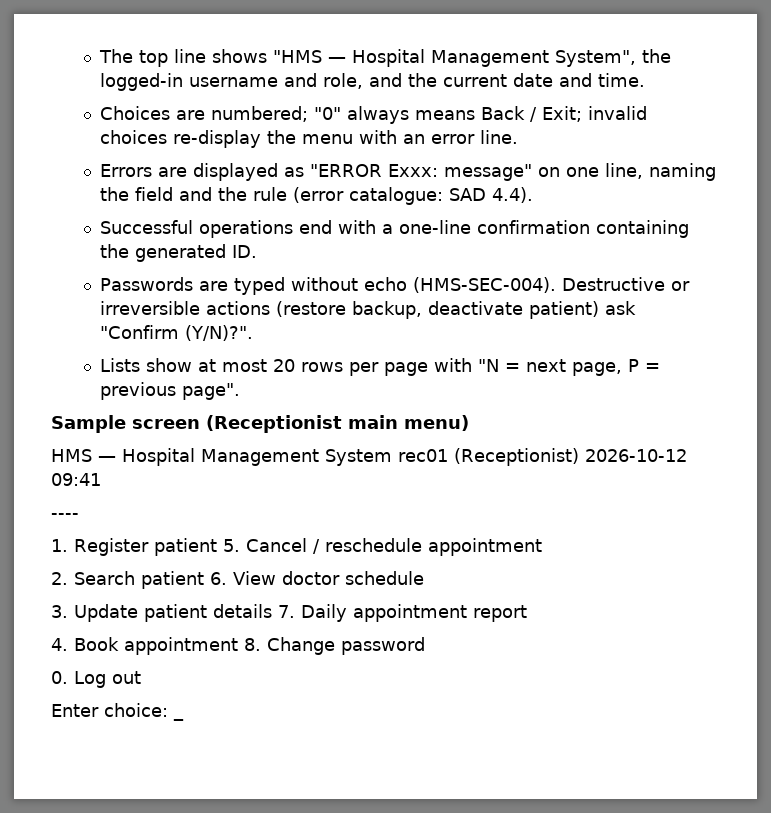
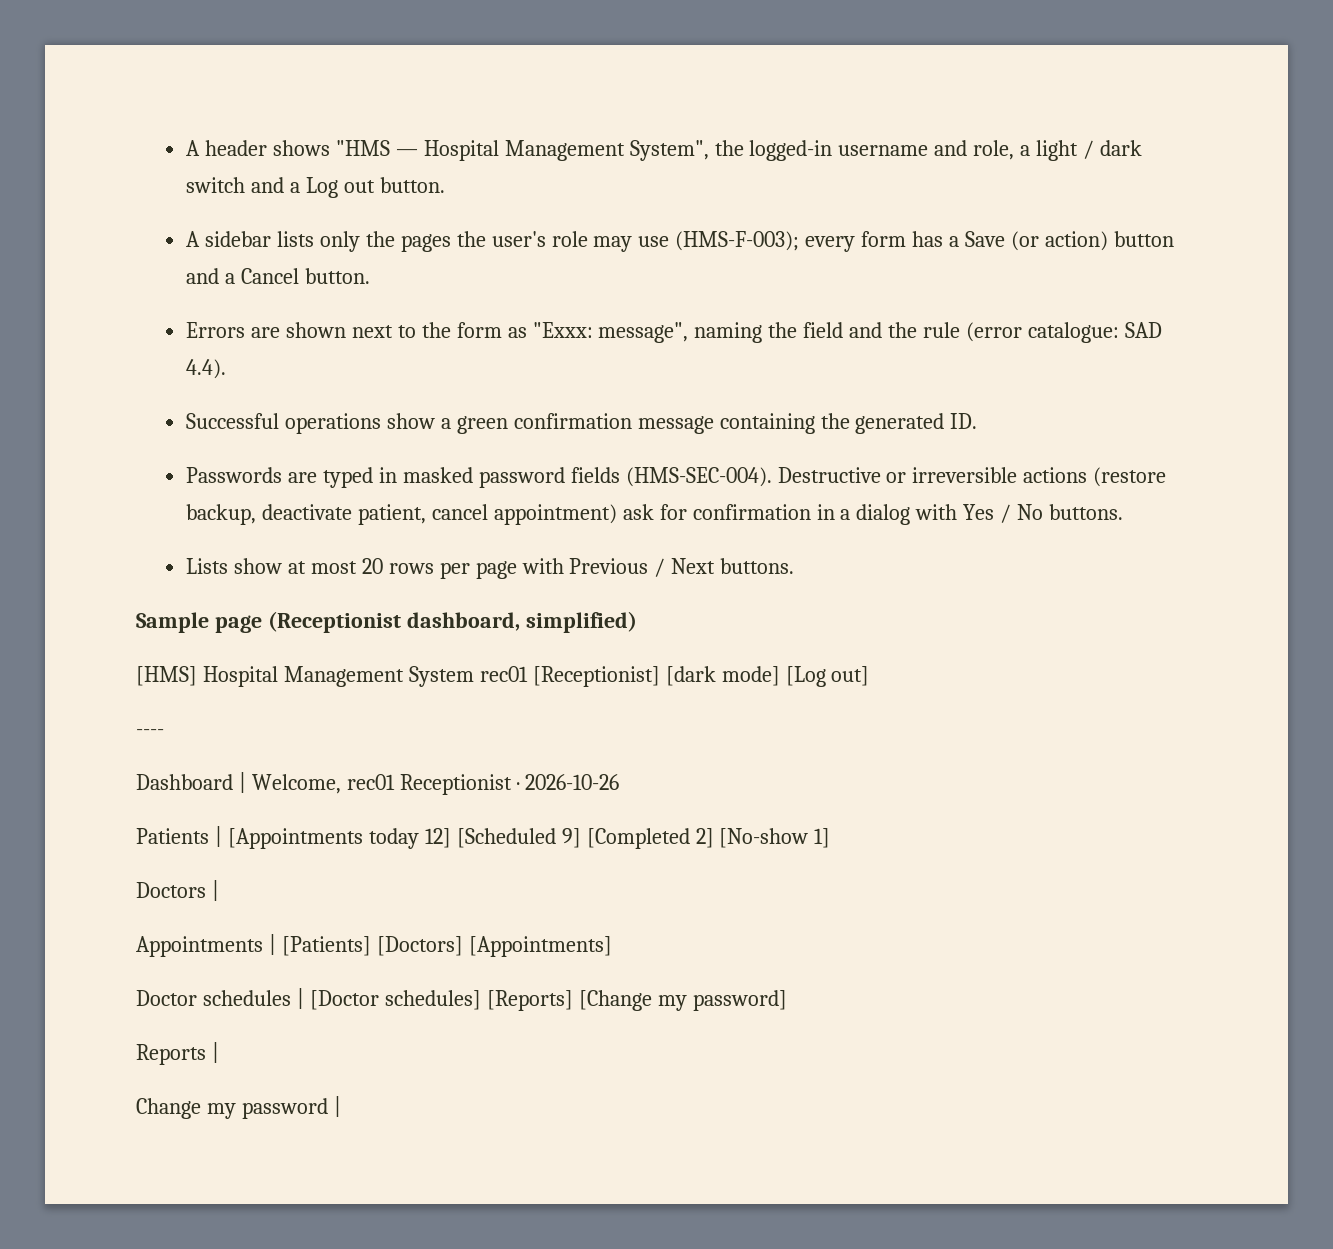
- The top line shows "HMS — Hospital Management System", the logged-in username and role, and the current date and time.
- Choices are numbered; "0" always means Back / Exit; invalid choices re-display the menu with an error line.
- Errors are displayed as "ERROR Exxx: message" on one line, naming the field and the rule (error catalogue: SAD 4.4).
+ A header shows "HMS — Hospital Management System", the logged-in username and role, a light / dark switch and a Log out button.
+ A sidebar lists only the pages the user's role may use (HMS-F-003); every form has a Save (or action) button and a Cancel button.
+ Errors are shown next to the form as "Exxx: message", naming the field and the rule (error catalogue: SAD 4.4).
- Successful operations end with a one-line confirmation containing the generated ID.
+ Successful operations show a green confirmation message containing the generated ID.
- Passwords are typed without echo (HMS-SEC-004).
+ Passwords are typed in masked password fields (HMS-SEC-004).
- Destructive or irreversible actions (restore backup, deactivate patient) ask "Confirm (Y/N)?".
+ Destructive or irreversible actions (restore backup, deactivate patient, cancel appointment) ask for confirmation in a dialog with Yes / No buttons.
- Lists show at most 20 rows per page with "N = next page, P = previous page".
- Sample screen (Receptionist main menu)
- HMS — Hospital Management System rec01 (Receptionist) 2026-10-12 09:41
+ Lists show at most 20 rows per page with Previous / Next buttons.
+ Sample page (Receptionist dashboard, simplified)
+ [HMS] Hospital Management System rec01 [Receptionist] [dark mode] [Log out]
  ----
- 1. Register patient 5. Cancel / reschedule appointment
- 2. Search patient 6. View doctor schedule
- 3. Update patient details 7. Daily appointment report
- 4. Book appointment 8. Change password
- 0. Log out
- Enter choice: _
+ Dashboard | Welcome, rec01 Receptionist · 2026-10-26
+ Patients | [Appointments today 12] [Scheduled 9] [Completed 2] [No-show 1]
+ Doctors |
+ Appointments | [Patients] [Doctors] [Appointments]
+ Doctor schedules | [Doctor schedules] [Reports] [Change my password]
+ Reports |
+ Change my password |

